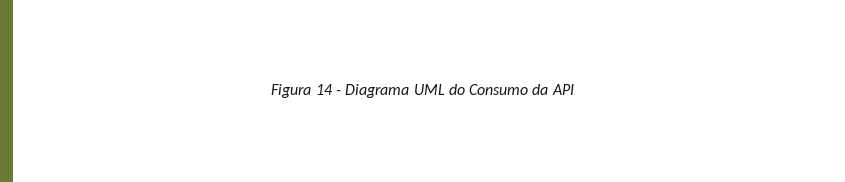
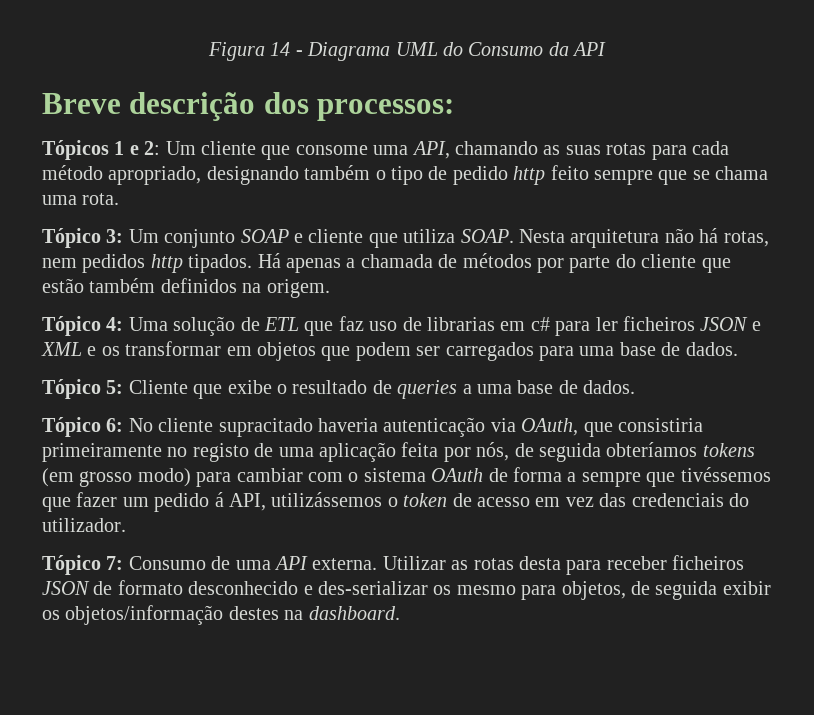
+ Breve descrição dos processos:
+ Tópicos 1 e 2: Um cliente que consome uma API, chamando as suas rotas para cada método apropriado, designando também o tipo de pedido http feito sempre que se chama uma rota.
+ Tópico 3: Um conjunto SOAP e cliente que utiliza SOAP. Nesta arquitetura não há rotas, nem pedidos http tipados. Há apenas a chamada de métodos por parte do cliente que estão também definidos na origem.
+ Tópico 4: Uma solução de ETL que faz uso de librarias em c# para ler ficheiros JSON e XML e os transformar em objetos que podem ser carregados para uma base de dados.
+ Tópico 5: Cliente que exibe o resultado de queries a uma base de dados.
+ Tópico 6: No cliente supracitado haveria autenticação via OAuth, que consistiria primeiramente no registo de uma aplicação feita por nós, de seguida obteríamos tokens (em grosso modo) para cambiar com o sistema OAuth de forma a sempre que tivéssemos que fazer um pedido á API, utilizássemos o token de acesso em vez das credenciais do utilizador.
+ Tópico 7: Consumo de uma API externa. Utilizar as rotas desta para receber ficheiros JSON de formato desconhecido e des-serializar os mesmo para objetos, de seguida exibir os objetos/informação destes na dashboard.

